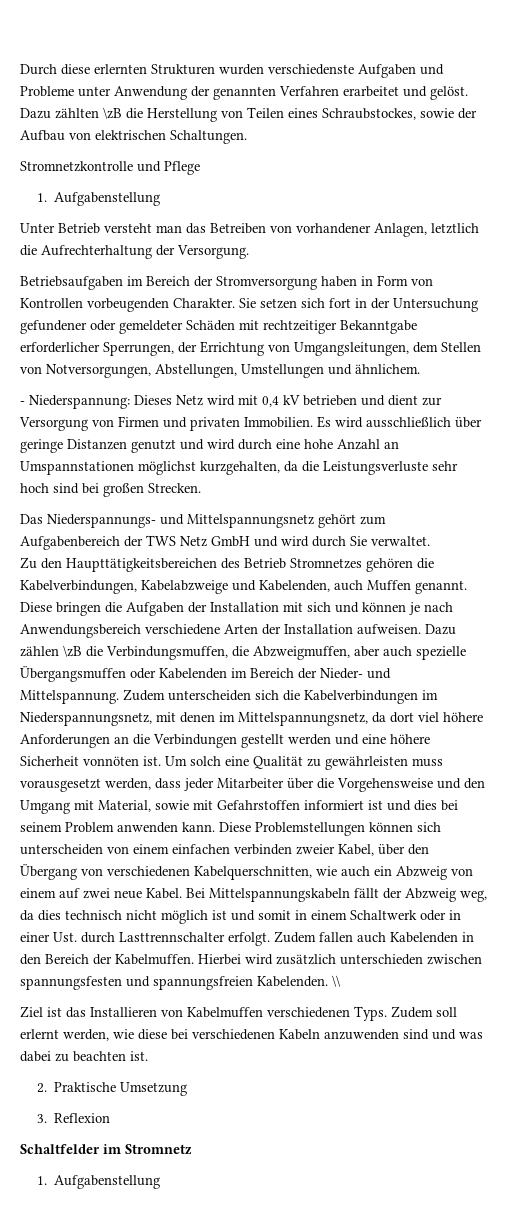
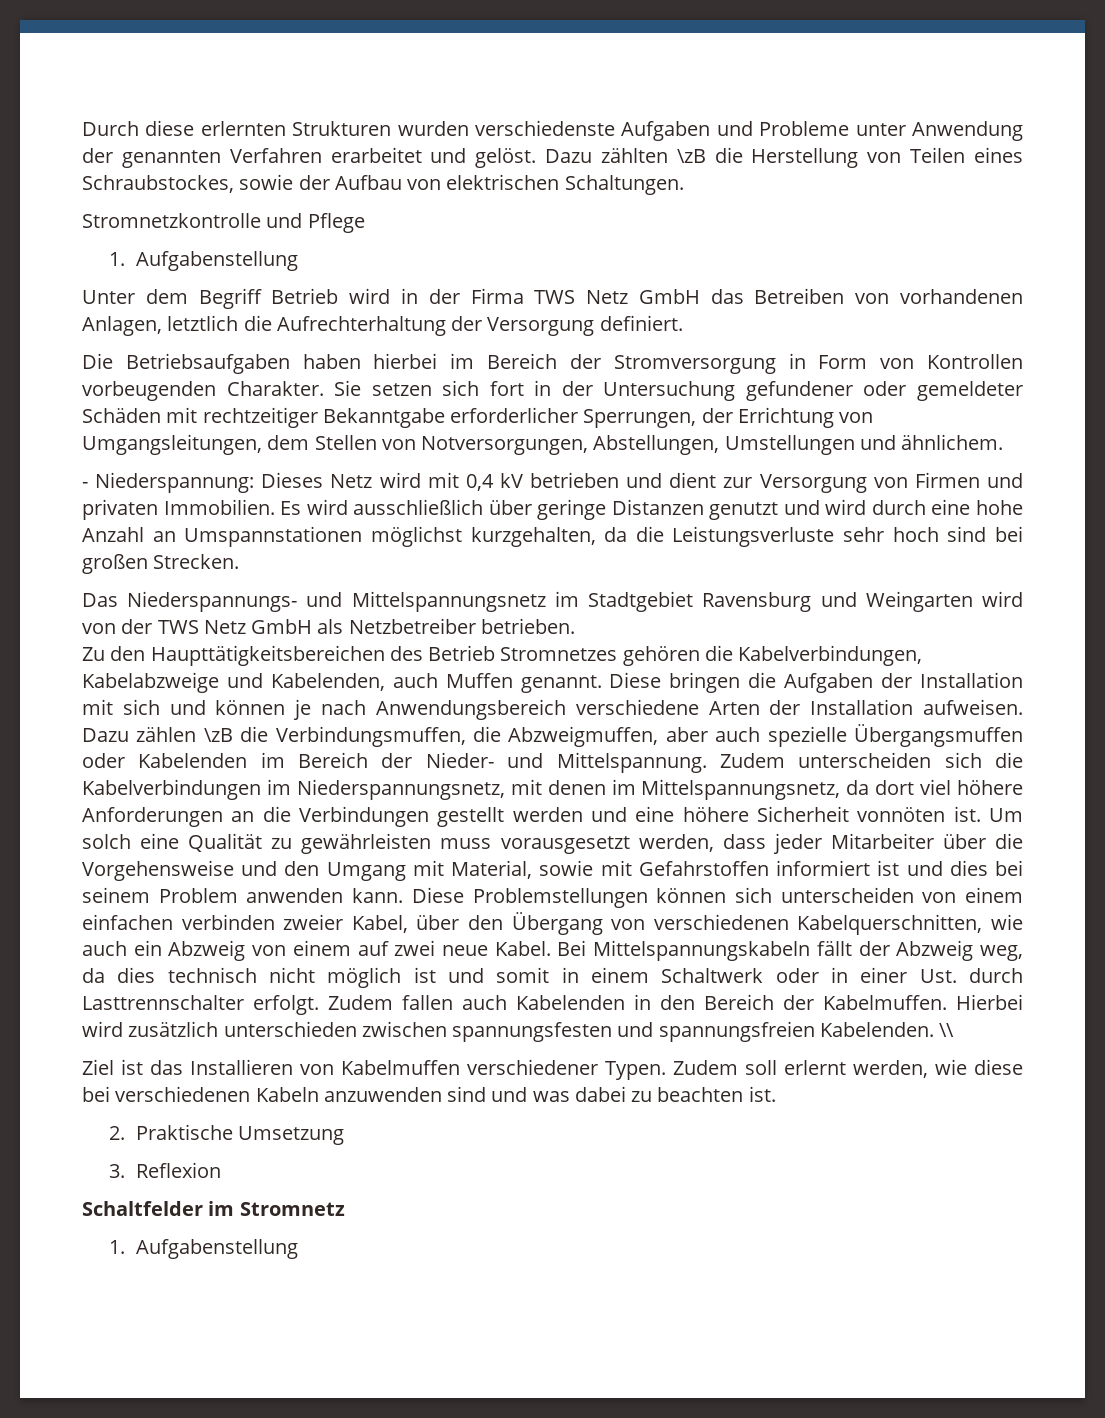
- Unter Betrieb versteht man das Betreiben von vorhandener Anlagen, letztlich die Aufrechterhaltung der Versorgung.
- Betriebsaufgaben im Bereich der Stromversorgung haben in Form von Kontrollen vorbeugenden Charakter.
+ Unter dem Begriff Betrieb wird in der Firma TWS Netz GmbH das Betreiben von vorhandenen Anlagen, letztlich die Aufrechterhaltung der Versorgung definiert.
+ Die Betriebsaufgaben haben hierbei im Bereich der Stromversorgung in Form von Kontrollen vorbeugenden Charakter.
- Das Niederspannungs- und Mittelspannungsnetz gehört zum Aufgabenbereich der TWS Netz GmbH und wird durch Sie verwaltet.
+ Das Niederspannungs- und Mittelspannungsnetz im Stadtgebiet Ravensburg und Weingarten wird von der TWS Netz GmbH als Netzbetreiber betrieben.
- Ziel ist das Installieren von Kabelmuffen verschiedenen Typs.
+ Ziel ist das Installieren von Kabelmuffen verschiedener Typen.

